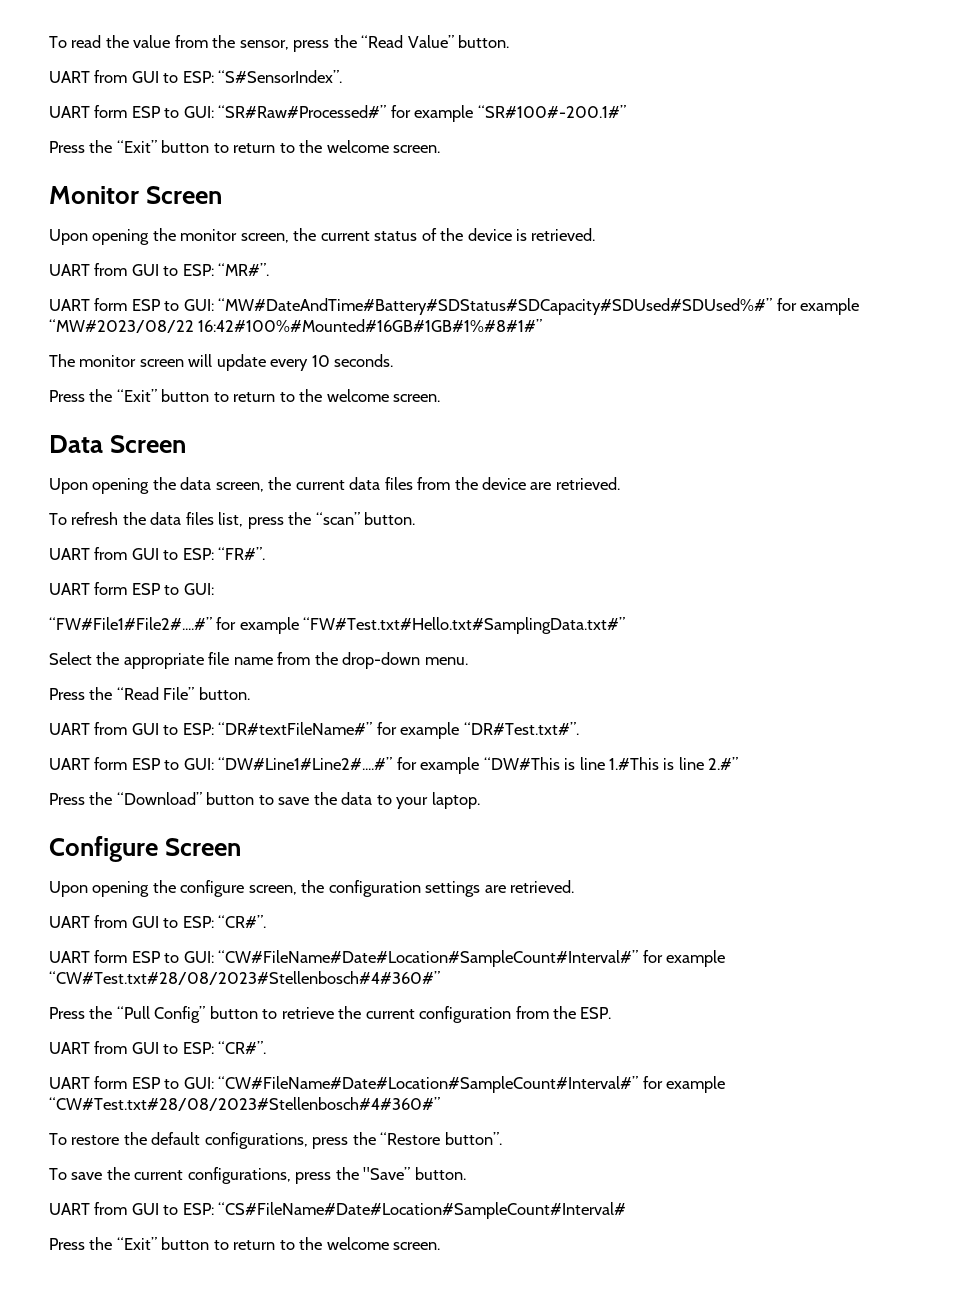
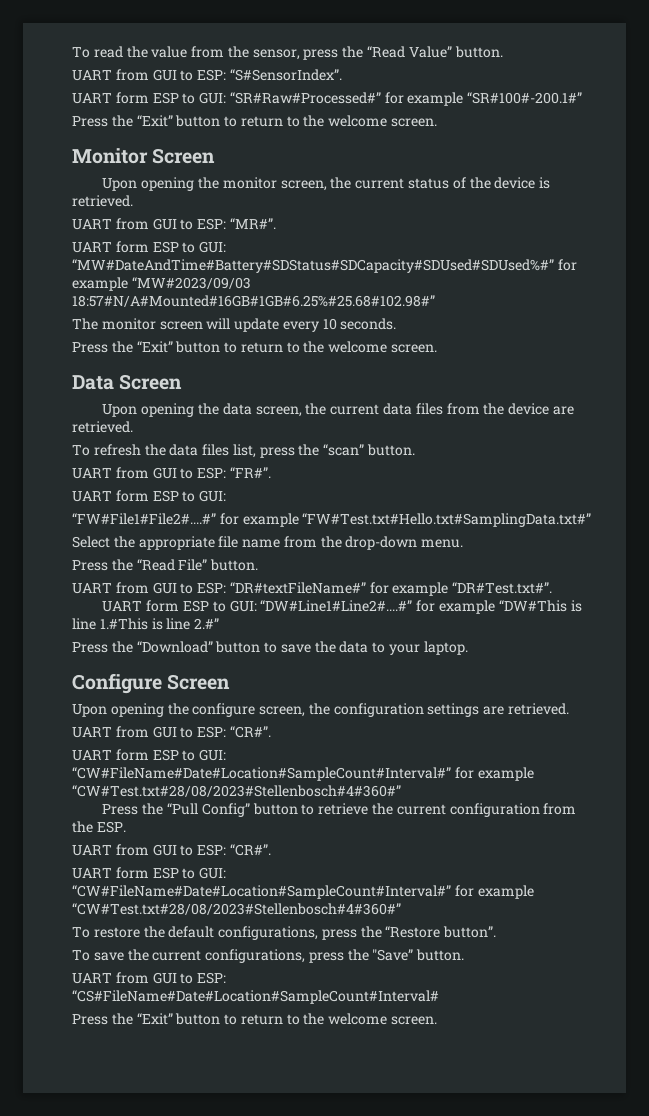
- UART form ESP to GUI: “MW#DateAndTime#Battery#SDStatus#SDCapacity#SDUsed#SDUsed%#” for example “MW#2023/08/22 16:42#100%#Mounted#16GB#1GB#1%#8#1#”
+ UART form ESP to GUI: “MW#DateAndTime#Battery#SDStatus#SDCapacity#SDUsed#SDUsed%#” for example “MW#2023/09/03 18:57#N/A#Mounted#16GB#1GB#6.25%#25.68#102.98#”

